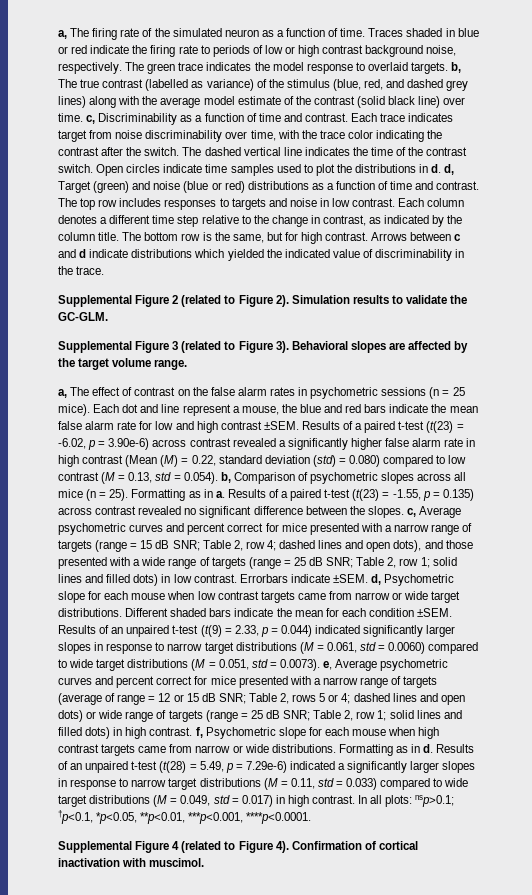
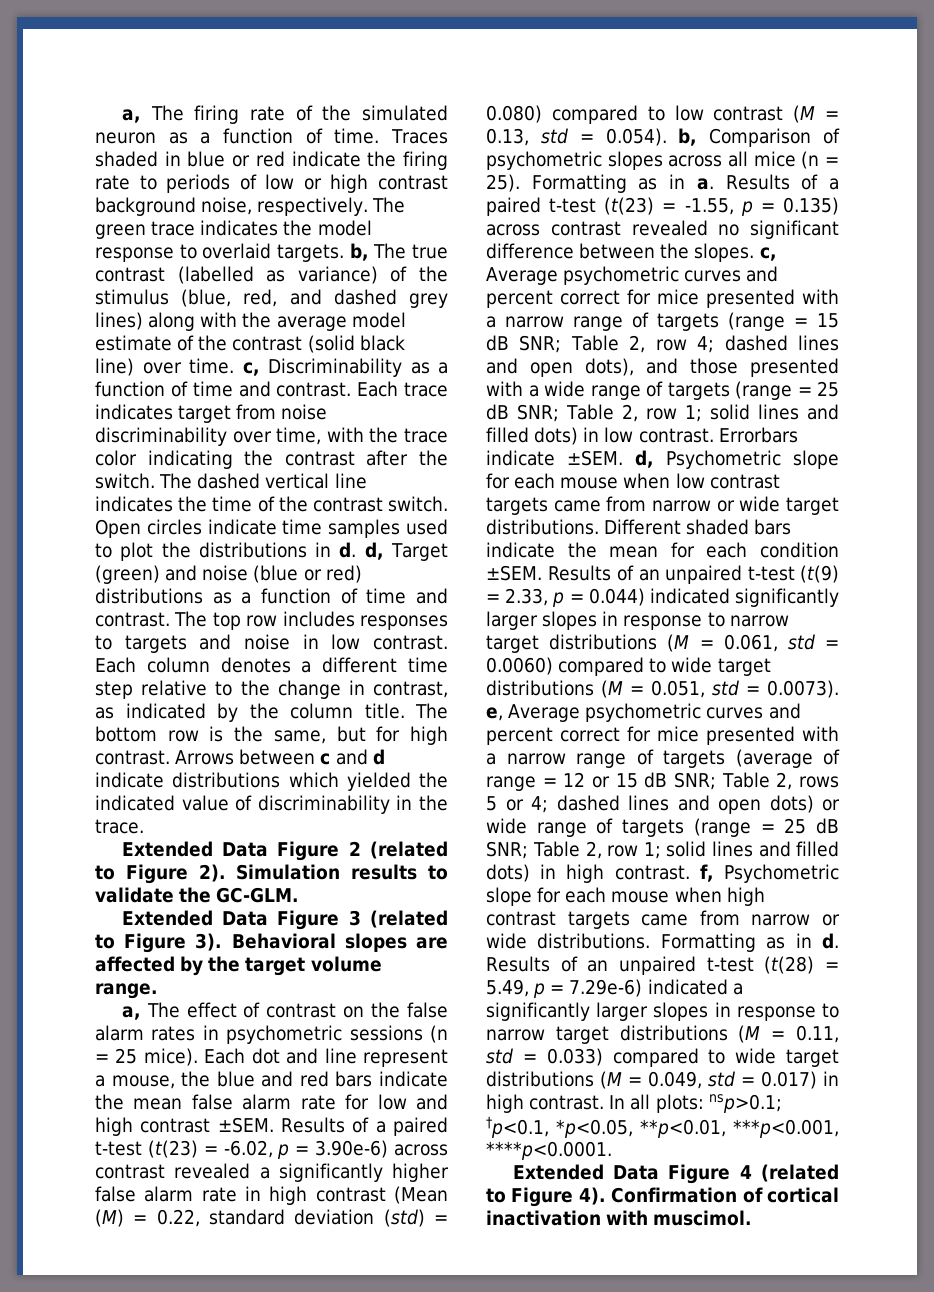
- Supplemental Figure 2 (related to Figure 2).
+ Extended Data Figure 2 (related to Figure 2).
- Supplemental Figure 3 (related to Figure 3).
+ Extended Data Figure 3 (related to Figure 3).
- Supplemental Figure 4 (related to Figure 4).
+ Extended Data Figure 4 (related to Figure 4).

